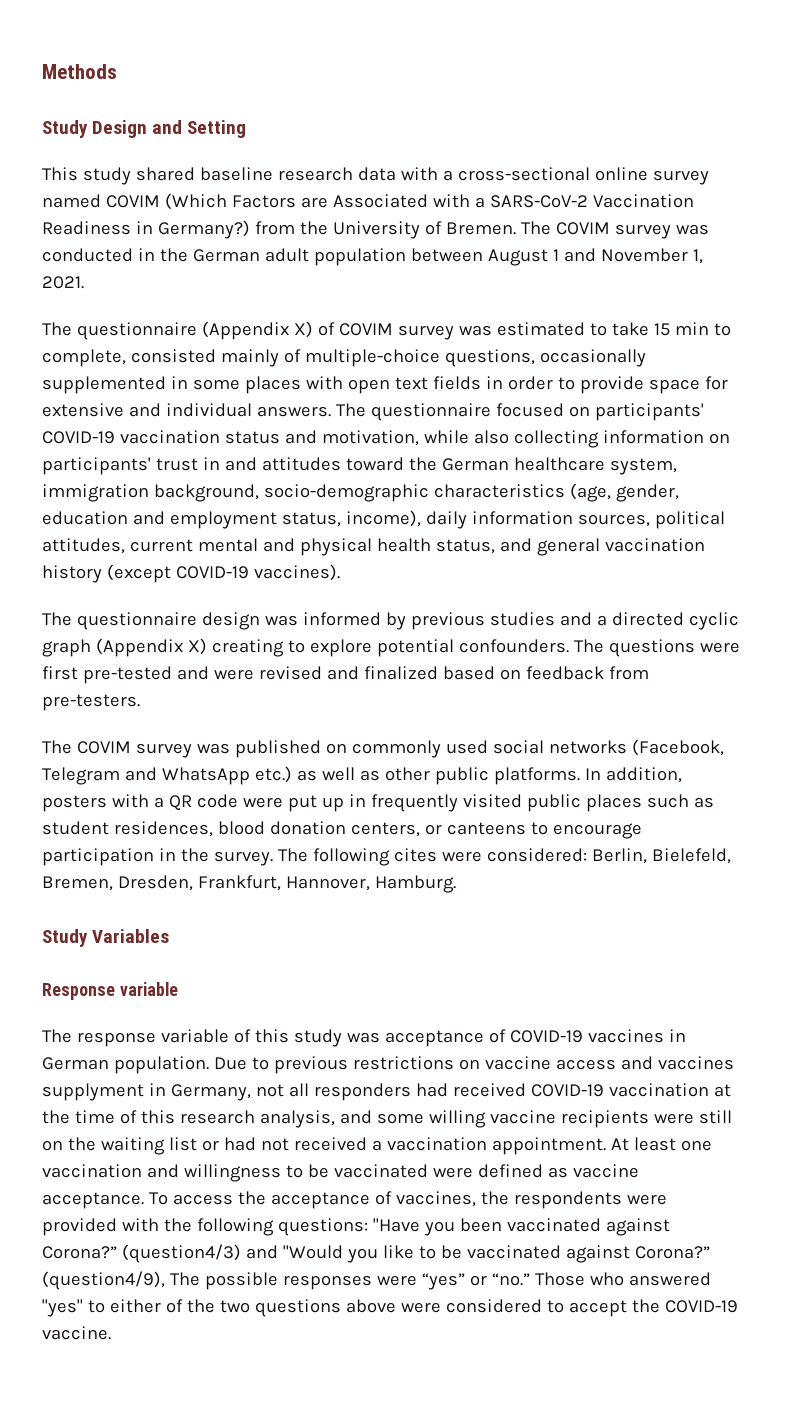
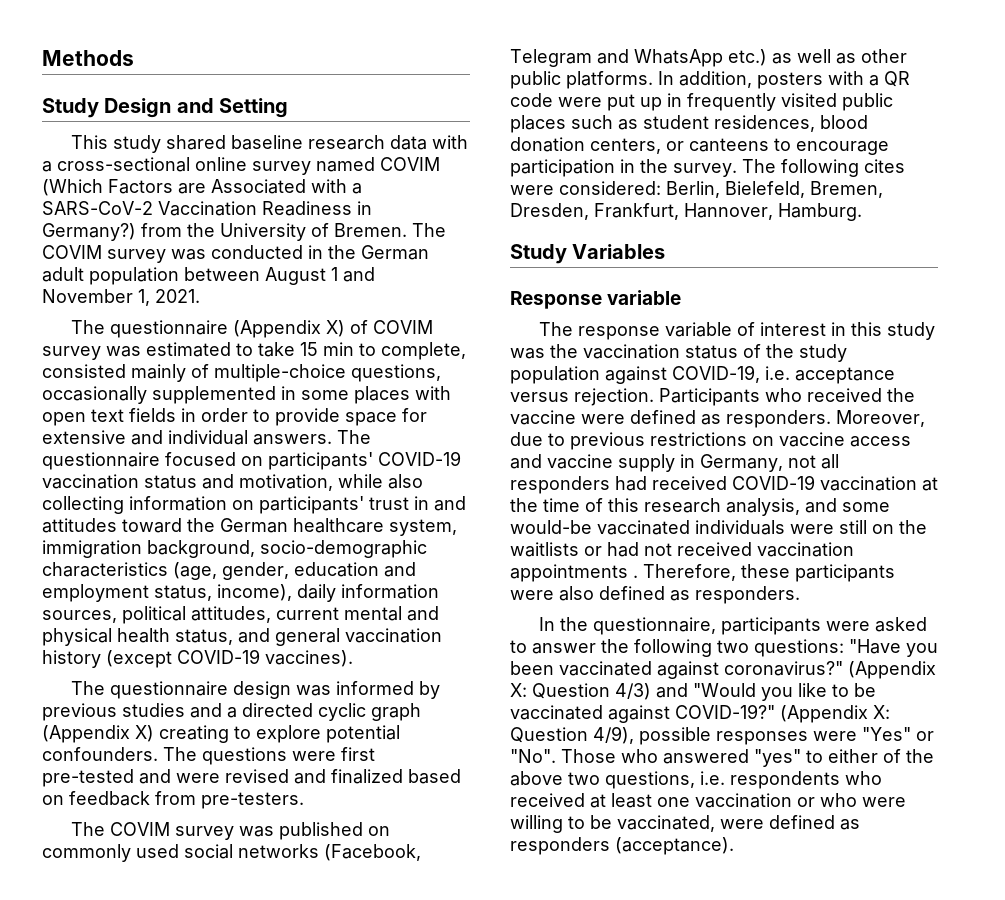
- The response variable of this study was acceptance of COVID-19 vaccines in German population. Due to previous restrictions on vaccine access and vaccines supplyment in Germany, not all responders had received COVID-19 vaccination at the time of this research analysis, and some willing vaccine recipients were still on the waiting list or had not received a vaccination appointment. At least one vaccination and willingness to be vaccinated were defined as vaccine acceptance. To access the acceptance of vaccines, the respondents were provided with the following questions:
+ The response variable of interest in this study was the vaccination status of the study population against COVID-19, i.e. acceptance versus rejection. Participants who received the vaccine were defined as responders. Moreover, due to previous restrictions on vaccine access and vaccine supply in Germany, not all responders had received COVID-19 vaccination at the time of this research analysis, and some would-be vaccinated individuals were still on the waitlists or had not received vaccination appointments . Therefore, these participants were also defined as responders.
+ In the questionnaire, participants were asked to answer the following two questions:
- "Have you been vaccinated against Corona?” (question4/3) and "Would you like to be vaccinated against Corona?” (question4/9), The possible responses were “yes” or “no.” Those who answered "yes" to either of the two questions above were considered to accept the COVID-19 vaccine.
+ "Have you been vaccinated against coronavirus?" (Appendix X: Question 4/3) and "Would you like to be vaccinated against COVID-19?" (Appendix X: Question 4/9), possible responses were "Yes" or "No". Those who answered "yes" to either of the above two questions, i.e. respondents who received at least one vaccination or who were willing to be vaccinated, were defined as responders (acceptance).

